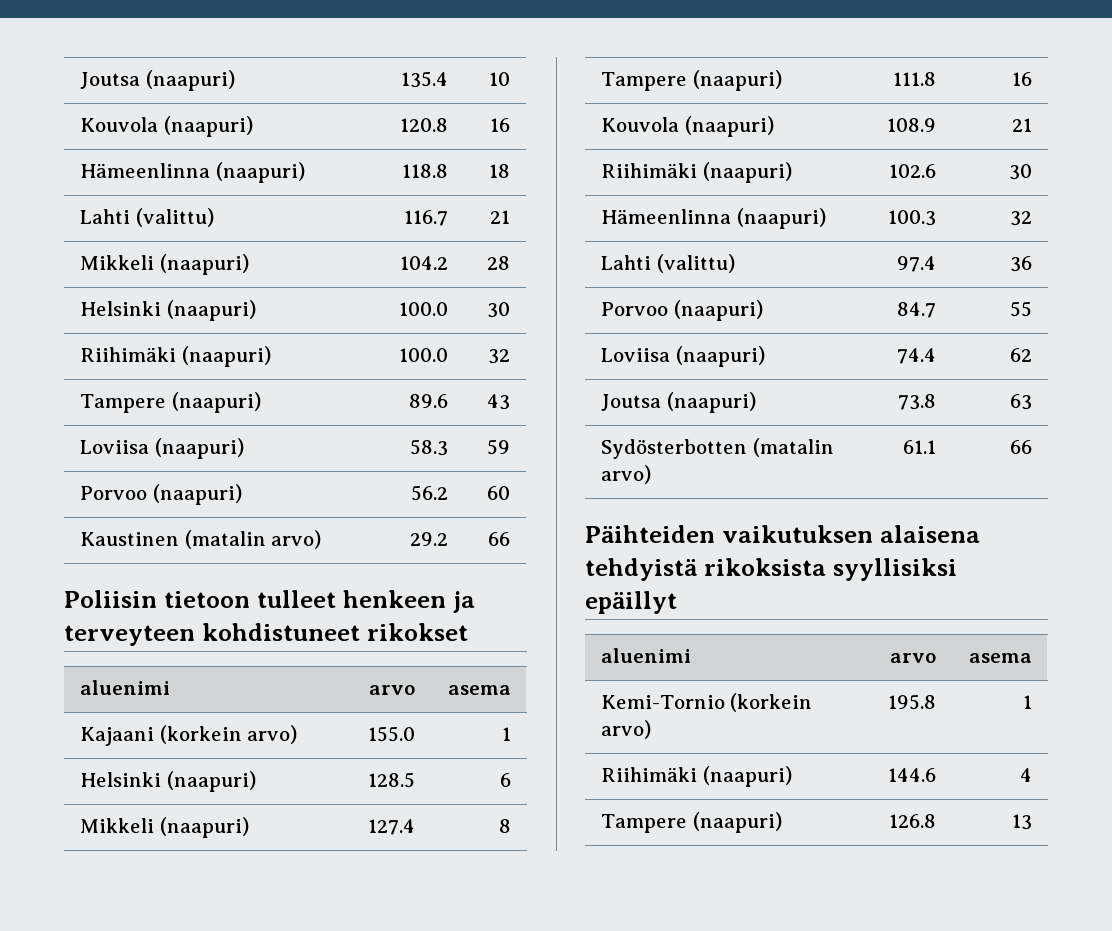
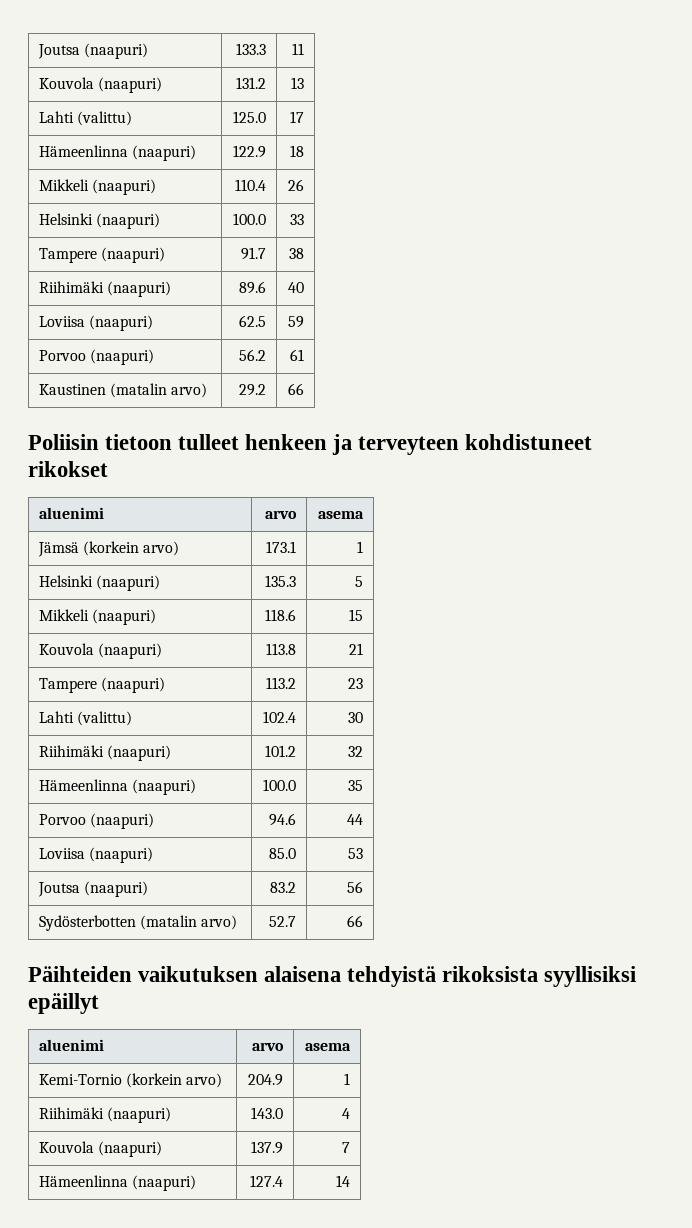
- Joutsa (naapuri) | 135.4 | 10
- Kouvola (naapuri) | 120.8 | 16
- Hämeenlinna (naapuri) | 118.8 | 18
+ Joutsa (naapuri) | 133.3 | 11
+ Kouvola (naapuri) | 131.2 | 13
+ Lahti (valittu) | 125.0 | 17
+ Hämeenlinna (naapuri) | 122.9 | 18
- Lahti (valittu) | 116.7 | 21
- Mikkeli (naapuri) | 104.2 | 28
+ Mikkeli (naapuri) | 110.4 | 26
- Helsinki (naapuri) | 100.0 | 30
- Riihimäki (naapuri) | 100.0 | 32
- Tampere (naapuri) | 89.6 | 43
- Loviisa (naapuri) | 58.3 | 59
+ Helsinki (naapuri) | 100.0 | 33
+ Tampere (naapuri) | 91.7 | 38
+ Riihimäki (naapuri) | 89.6 | 40
+ Loviisa (naapuri) | 62.5 | 59
- Porvoo (naapuri) | 56.2 | 60
+ Porvoo (naapuri) | 56.2 | 61
- Kajaani (korkein arvo) | 155.0 | 1
+ Jämsä (korkein arvo) | 173.1 | 1
- Helsinki (naapuri) | 128.5 | 6
- Mikkeli (naapuri) | 127.4 | 8
- Tampere (naapuri) | 111.8 | 16
- Kouvola (naapuri) | 108.9 | 21
- Riihimäki (naapuri) | 102.6 | 30
- Hämeenlinna (naapuri) | 100.3 | 32
- Lahti (valittu) | 97.4 | 36
- Porvoo (naapuri) | 84.7 | 55
- Loviisa (naapuri) | 74.4 | 62
- Joutsa (naapuri) | 73.8 | 63
+ Helsinki (naapuri) | 135.3 | 5
+ Mikkeli (naapuri) | 118.6 | 15
+ Kouvola (naapuri) | 113.8 | 21
+ Tampere (naapuri) | 113.2 | 23
+ Lahti (valittu) | 102.4 | 30
+ Riihimäki (naapuri) | 101.2 | 32
+ Hämeenlinna (naapuri) | 100.0 | 35
+ Porvoo (naapuri) | 94.6 | 44
+ Loviisa (naapuri) | 85.0 | 53
+ Joutsa (naapuri) | 83.2 | 56
- Sydösterbotten (matalin arvo) | 61.1 | 66
+ Sydösterbotten (matalin arvo) | 52.7 | 66
- Kemi-Tornio (korkein arvo) | 195.8 | 1
+ Kemi-Tornio (korkein arvo) | 204.9 | 1
- Riihimäki (naapuri) | 144.6 | 4
+ Riihimäki (naapuri) | 143.0 | 4
- Tampere (naapuri) | 126.8 | 13
+ Kouvola (naapuri) | 137.9 | 7
+ Hämeenlinna (naapuri) | 127.4 | 14

